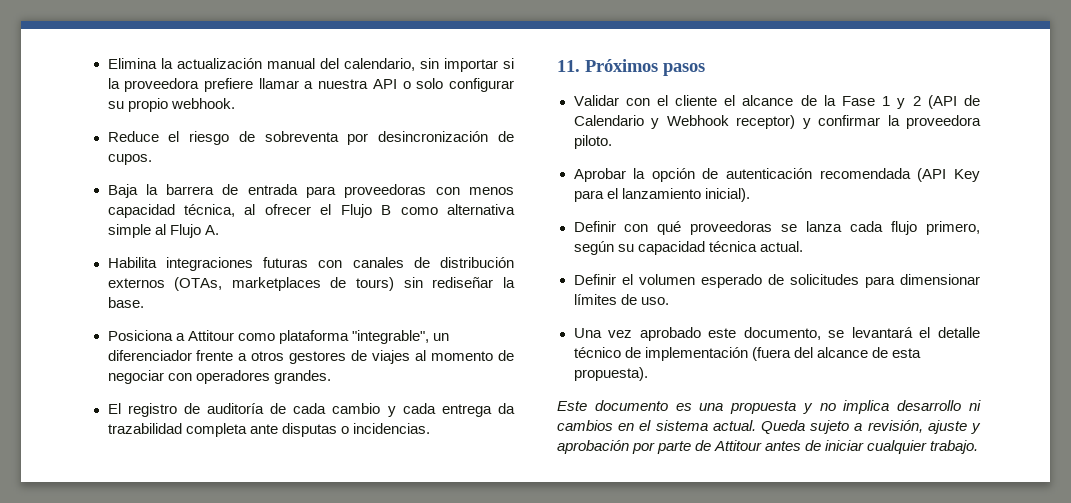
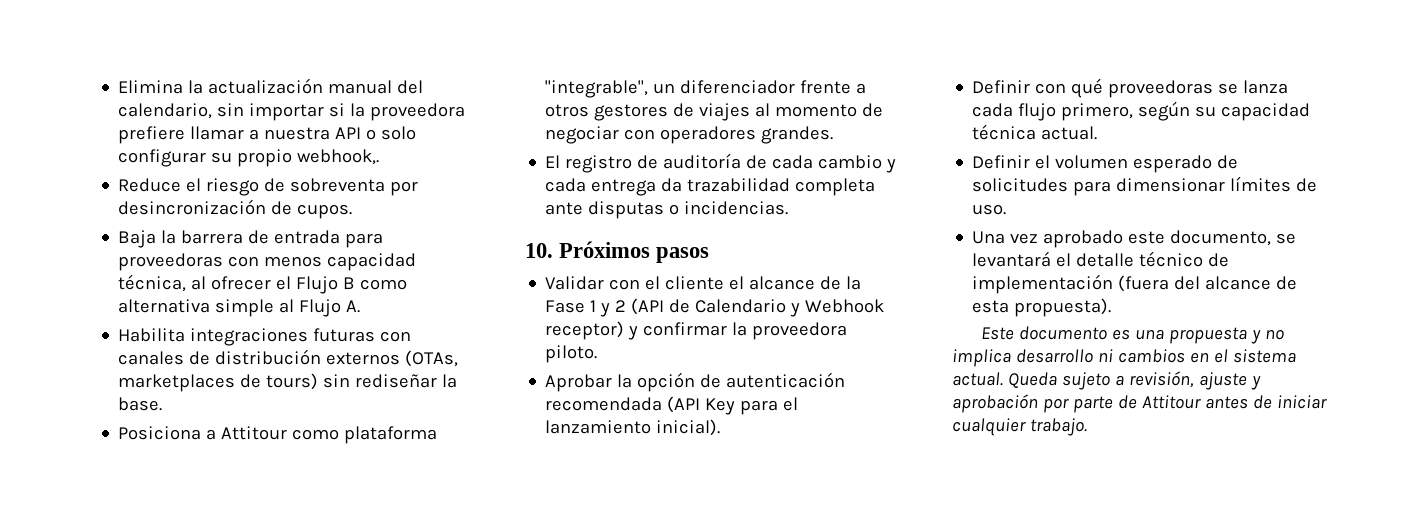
- Elimina la actualización manual del calendario, sin importar si la proveedora prefiere llamar a nuestra API o solo configurar su propio webhook.
+ Elimina la actualización manual del calendario, sin importar si la proveedora prefiere llamar a nuestra API o solo configurar su propio webhook,.
- 11. Próximos pasos
+ 10. Próximos pasos

